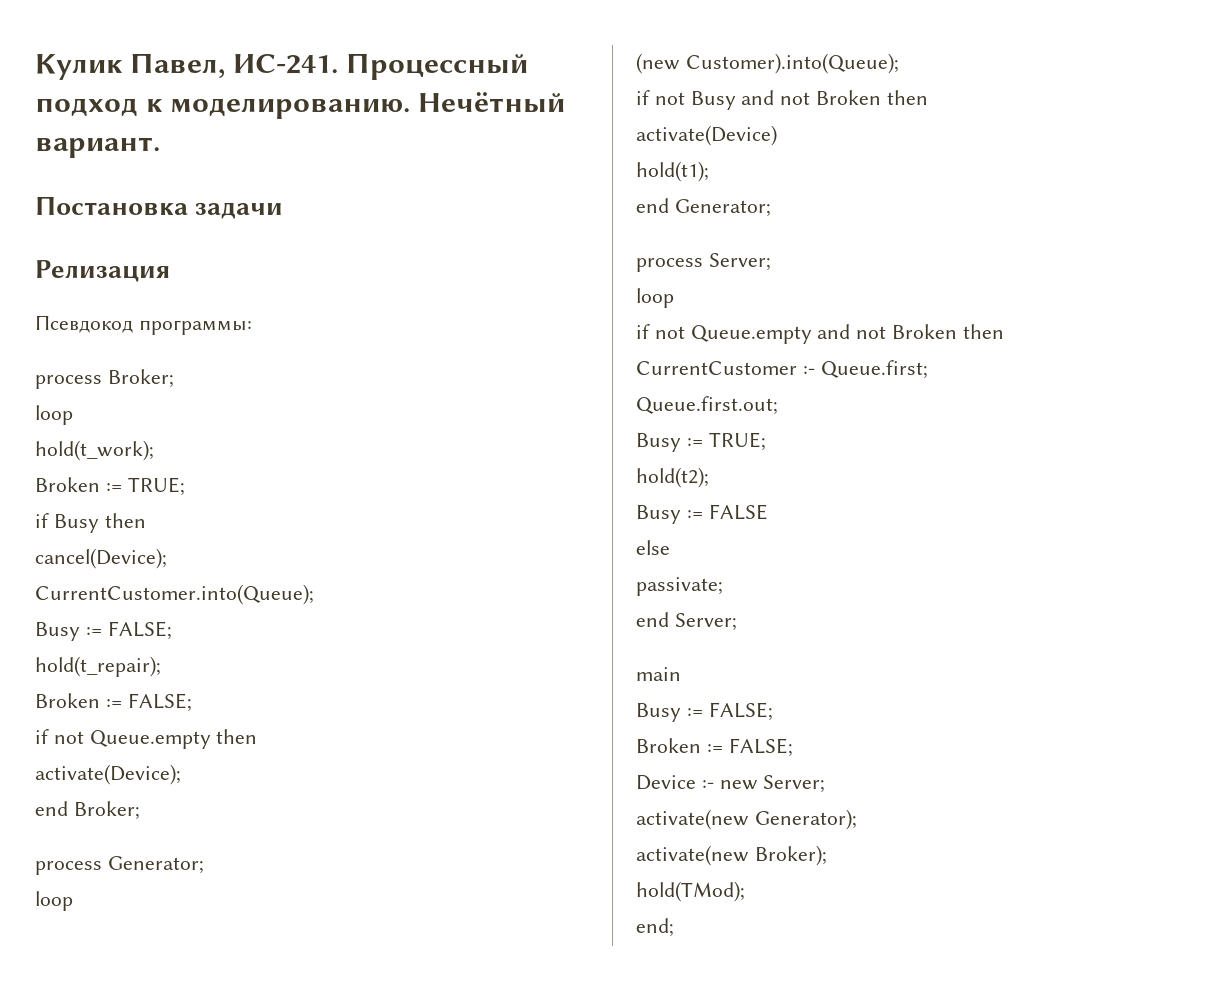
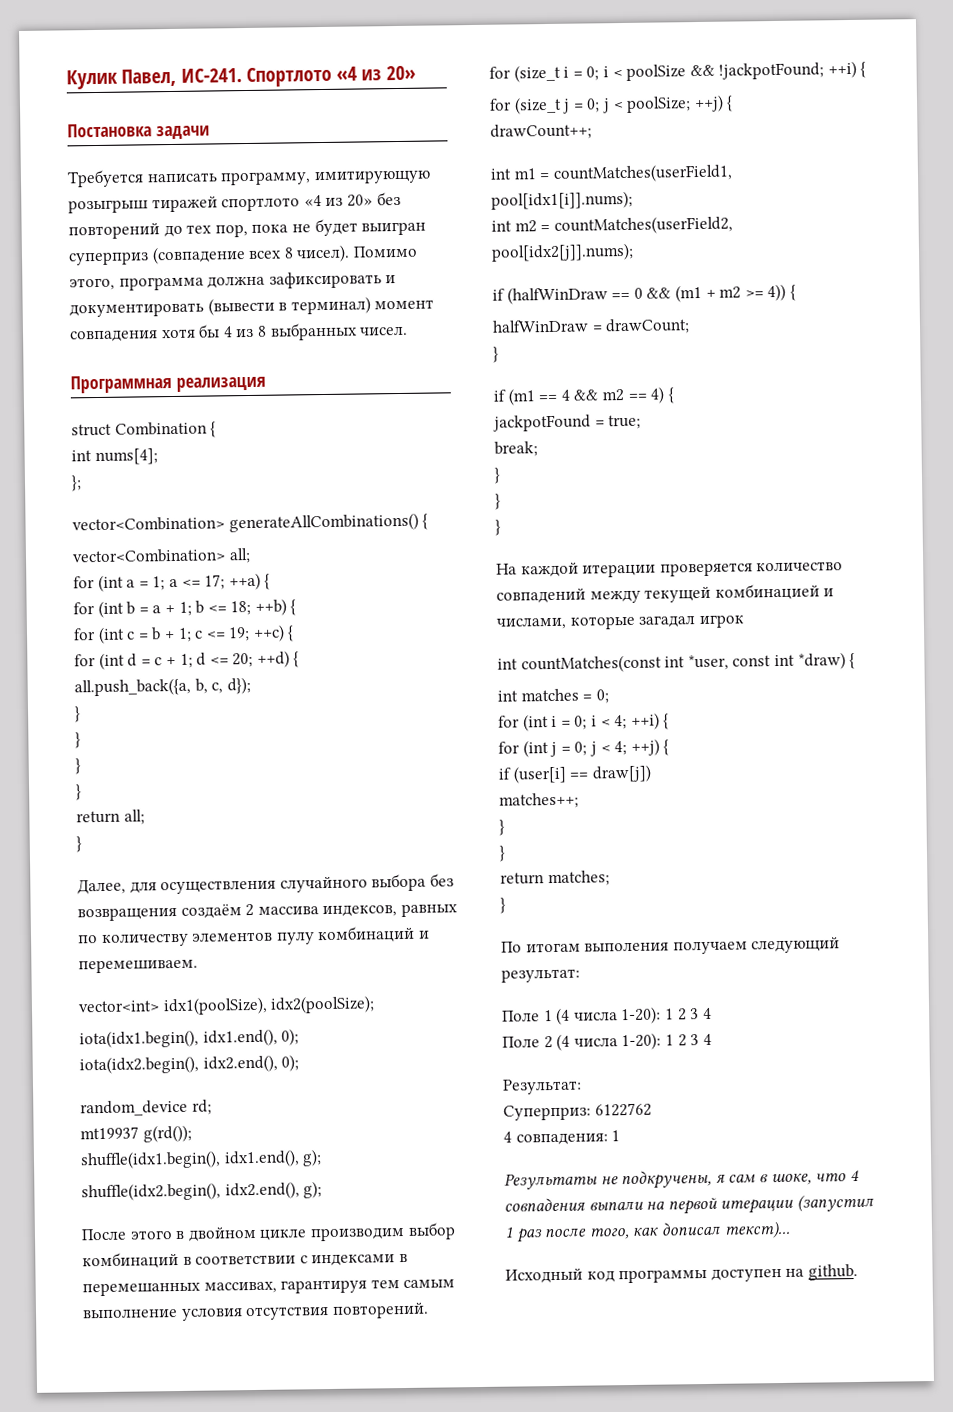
- Процессный подход к моделированию. Нечётный вариант.
+ Спортлото «4 из 20»
  Постановка задачи
- Релизация
- Псевдокод программы:
- process Broker;
- loop
- hold(t_work);
- Broken := TRUE;
- if Busy then
- cancel(Device);
- CurrentCustomer.into(Queue);
- Busy := FALSE;
- hold(t_repair);
- Broken := FALSE;
- if not Queue.empty then
- activate(Device);
- end Broker;
- process Generator;
- loop
- (new Customer).into(Queue);
- if not Busy and not Broken then
- activate(Device)
- hold(t1);
- end Generator;
- process Server;
- loop
- if not Queue.empty and not Broken then
- CurrentCustomer :- Queue.first;
- Queue.first.out;
- Busy := TRUE;
- hold(t2);
- Busy := FALSE
- else
- passivate;
- end Server;
- main
- Busy := FALSE;
- Broken := FALSE;
- Device :- new Server;
- activate(new Generator);
- activate(new Broker);
- hold(TMod);
- end;
+ Требуется написать программу, имитирующую розыгрыш тиражей спортлото «4 из 20» без повторений до тех пор, пока не будет выигран суперприз (совпадение всех 8 чисел). Помимо этого, программа должна зафиксировать и документировать (вывести в терминал) момент совпадения хотя бы 4 из 8 выбранных чисел.
+ Программная реализация
+ struct Combination {
+ int nums[4];
+ };
+ vector<Combination> generateAllCombinations() {
+ vector<Combination> all;
+ for (int a = 1; a <= 17; ++a) {
+ for (int b = a + 1; b <= 18; ++b) {
+ for (int c = b + 1; c <= 19; ++c) {
+ for (int d = c + 1; d <= 20; ++d) {
+ all.push_back({a, b, c, d});
+ }
+ }
+ }
+ }
+ return all;
+ }
+ Далее, для осуществления случайного выбора без возвращения создаём 2 массива индексов, равных по количеству элементов пулу комбинаций и перемешиваем.
+ vector<int> idx1(poolSize), idx2(poolSize);
+ iota(idx1.begin(), idx1.end(), 0);
+ iota(idx2.begin(), idx2.end(), 0);
+ random_device rd;
+ mt19937 g(rd());
+ shuffle(idx1.begin(), idx1.end(), g);
+ shuffle(idx2.begin(), idx2.end(), g);
+ После этого в двойном цикле производим выбор комбинаций в соответствии с индексами в перемешанных массивах, гарантируя тем самым выполнение условия отсутствия повторений.
+ for (size_t i = 0; i < poolSize && !jackpotFound; ++i) {
+ for (size_t j = 0; j < poolSize; ++j) {
+ drawCount++;
+ int m1 = countMatches(userField1, pool[idx1[i]].nums);
+ int m2 = countMatches(userField2, pool[idx2[j]].nums);
+ if (halfWinDraw == 0 && (m1 + m2 >= 4)) {
+ halfWinDraw = drawCount;
+ }
+ if (m1 == 4 && m2 == 4) {
+ jackpotFound = true;
+ break;
+ }
+ }
+ }
+ На каждой итерации проверяется количество совпадений между текущей комбинацией и числами, которые загадал игрок
+ int countMatches(const int *user, const int *draw) {
+ int matches = 0;
+ for (int i = 0; i < 4; ++i) {
+ for (int j = 0; j < 4; ++j) {
+ if (user[i] == draw[j])
+ matches++;
+ }
+ }
+ return matches;
+ }
+ По итогам выполения получаем следующий результат:
+ Поле 1 (4 числа 1-20): 1 2 3 4
+ Поле 2 (4 числа 1-20): 1 2 3 4
+ Результат:
+ Суперприз: 6122762
+ 4 совпадения: 1
+ Результаты не подкручены, я сам в шоке, что 4 совпадения выпали на первой итерации (запустил 1 раз после того, как дописал текст)...
+ Исходный код программы доступен на github.

